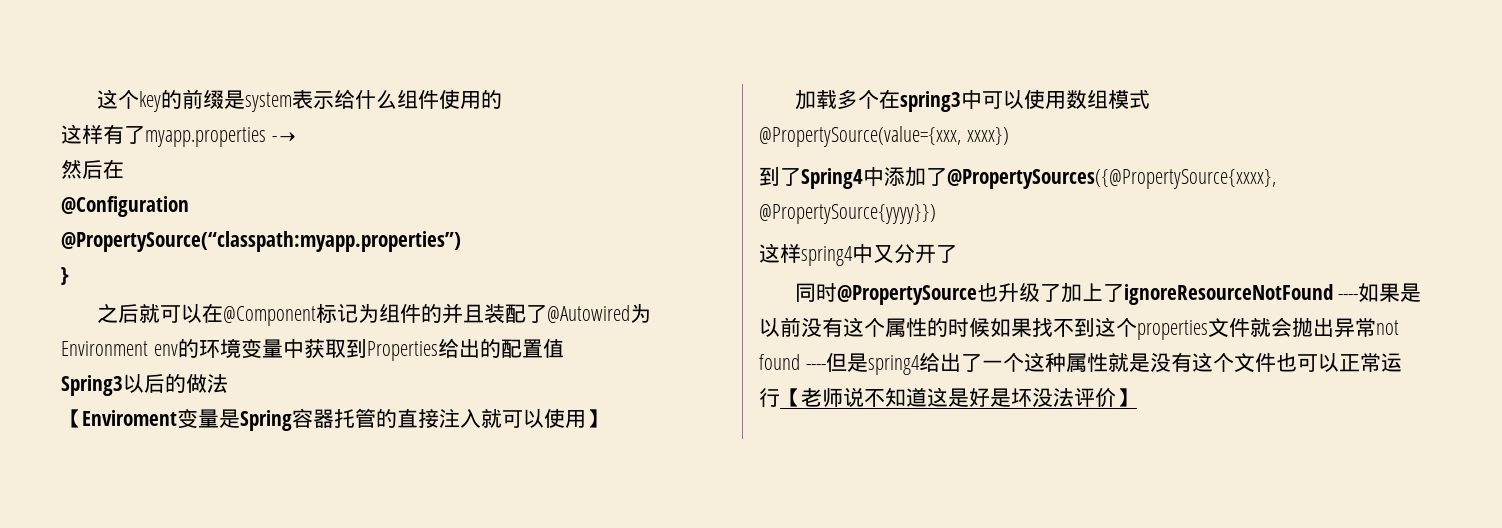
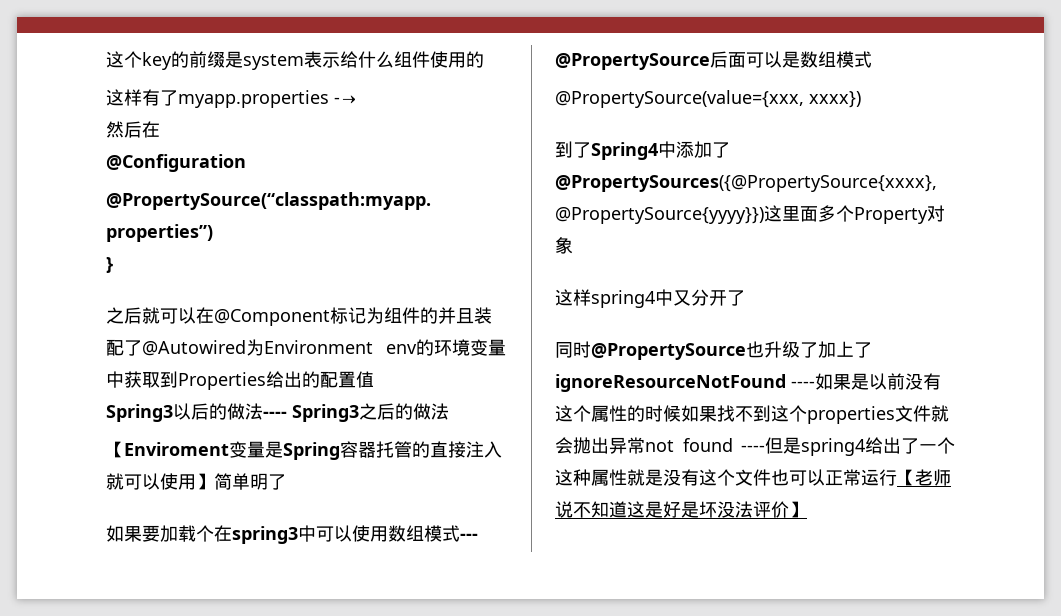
- Spring3以后的做法
+ Spring3以后的做法---- Spring3之后的做法
- 【Enviroment变量是Spring容器托管的直接注入就可以使用】
- 加载多个在spring3中可以使用数组模式
+ 【Enviroment变量是Spring容器托管的直接注入就可以使用】简单明了
+ 如果要加载个在spring3中可以使用数组模式--- @PropertySource后面可以是数组模式
- 到了Spring4中添加了@PropertySources({@PropertySource{xxxx}, @PropertySource{yyyy}})
+ 到了Spring4中添加了@PropertySources({@PropertySource{xxxx}, @PropertySource{yyyy}})这里面多个Property对象

